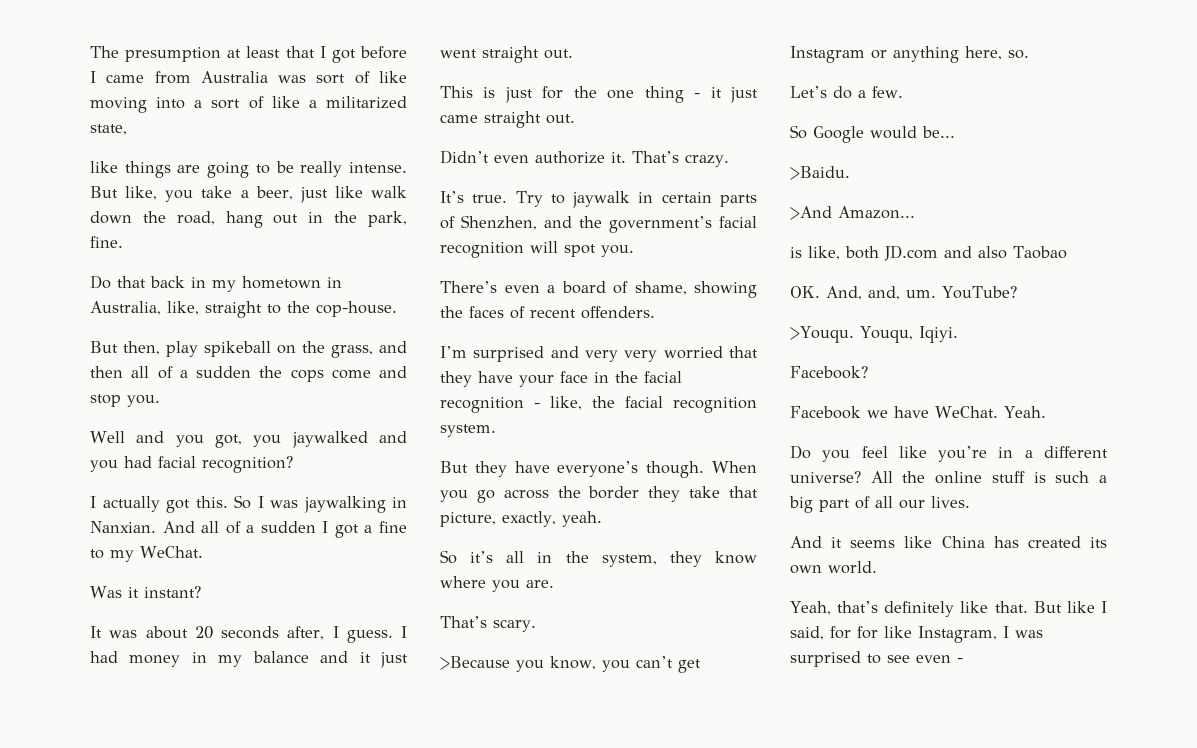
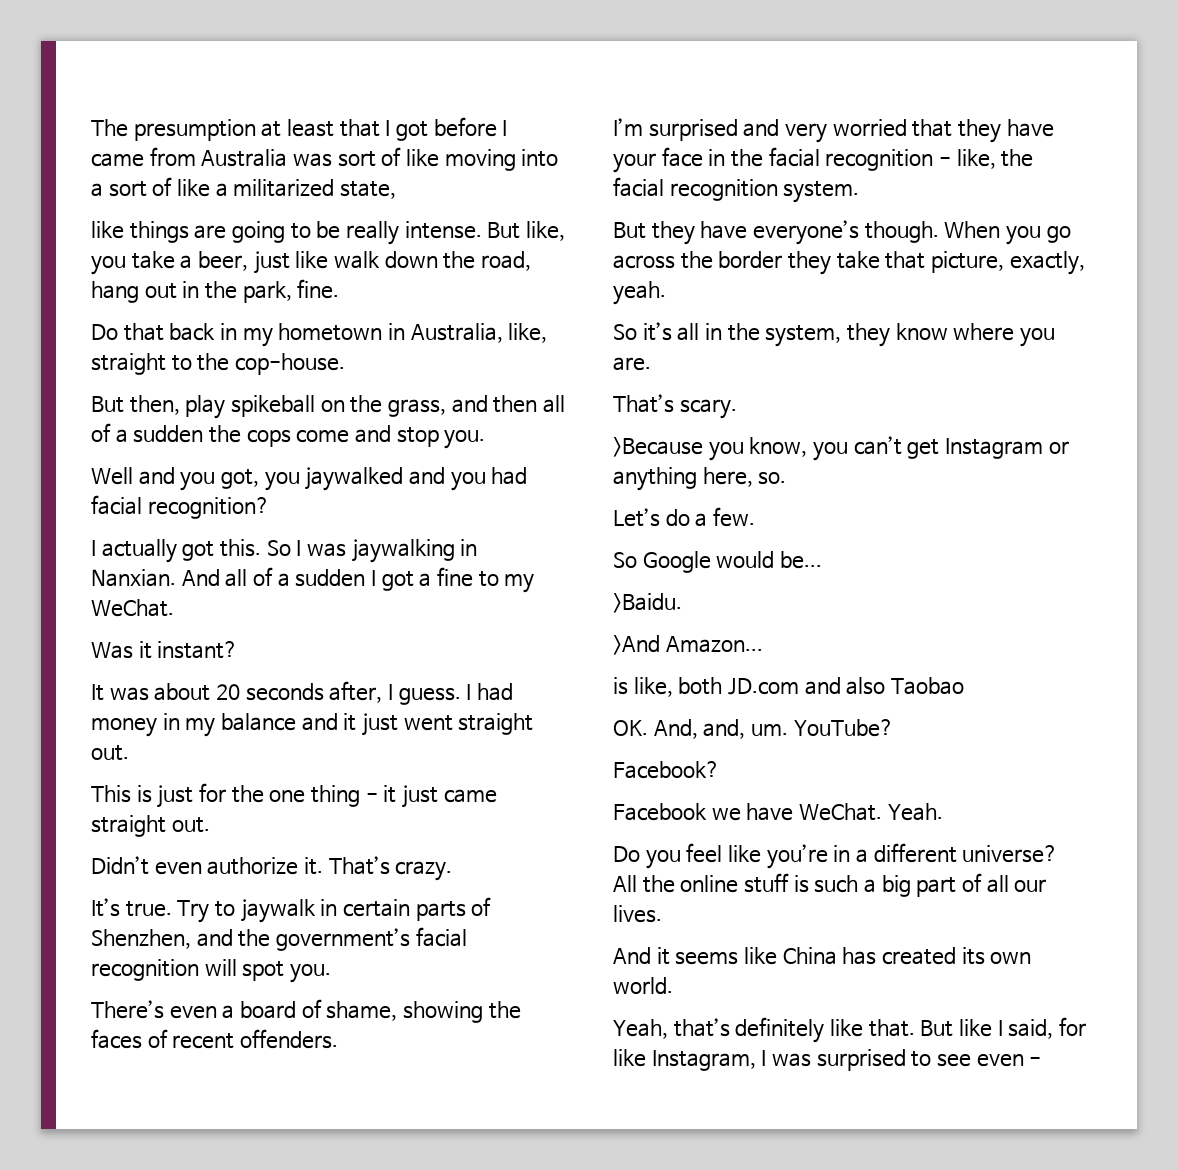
- I’m surprised and very very worried that they have your face in the facial recognition - like, the facial recognition system.
+ I’m surprised and very worried that they have your face in the facial recognition - like, the facial recognition system.
- >Youqu. Youqu, Iqiyi.
- But like I said, for for like Instagram, I was surprised to see even -
+ But like I said, for like Instagram, I was surprised to see even -

